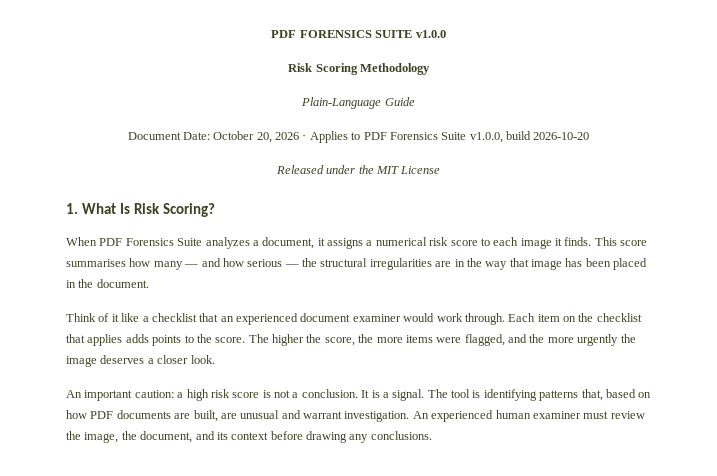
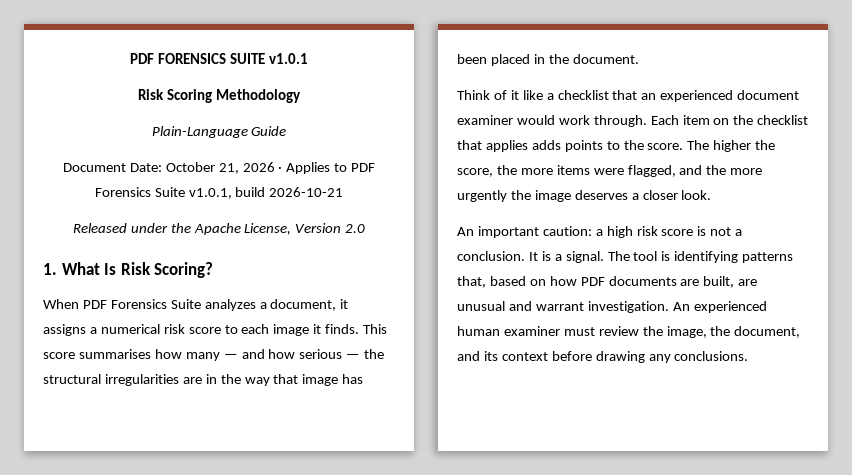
- PDF FORENSICS SUITE v1.0.0
+ PDF FORENSICS SUITE v1.0.1
- Document Date: October 20, 2026 · Applies to PDF Forensics Suite v1.0.0, build 2026-10-20
+ Document Date: October 21, 2026 · Applies to PDF Forensics Suite v1.0.1, build 2026-10-21
- Released under the MIT License
+ Released under the Apache License, Version 2.0

